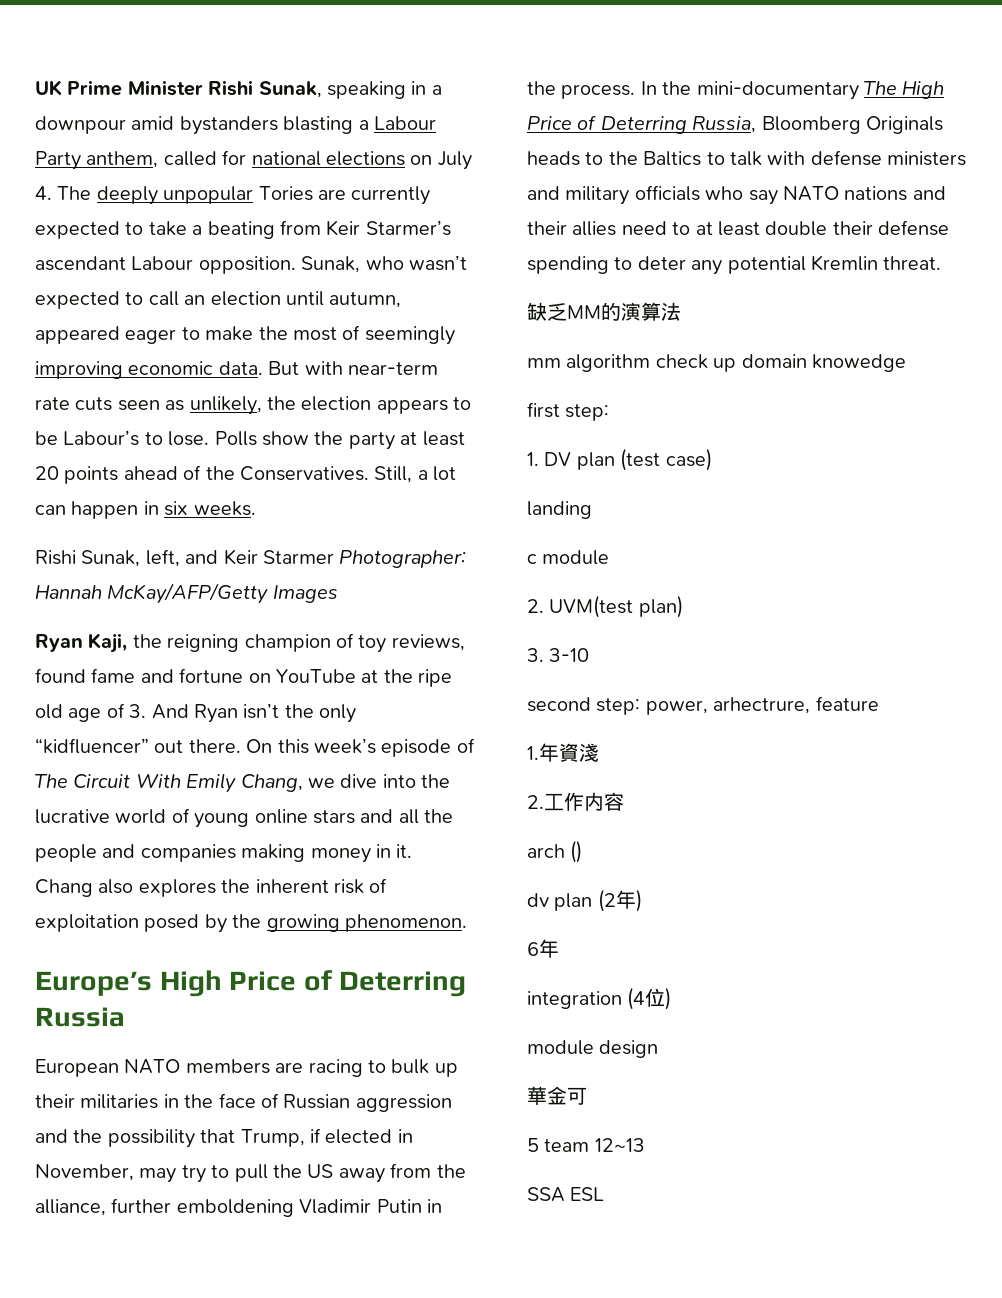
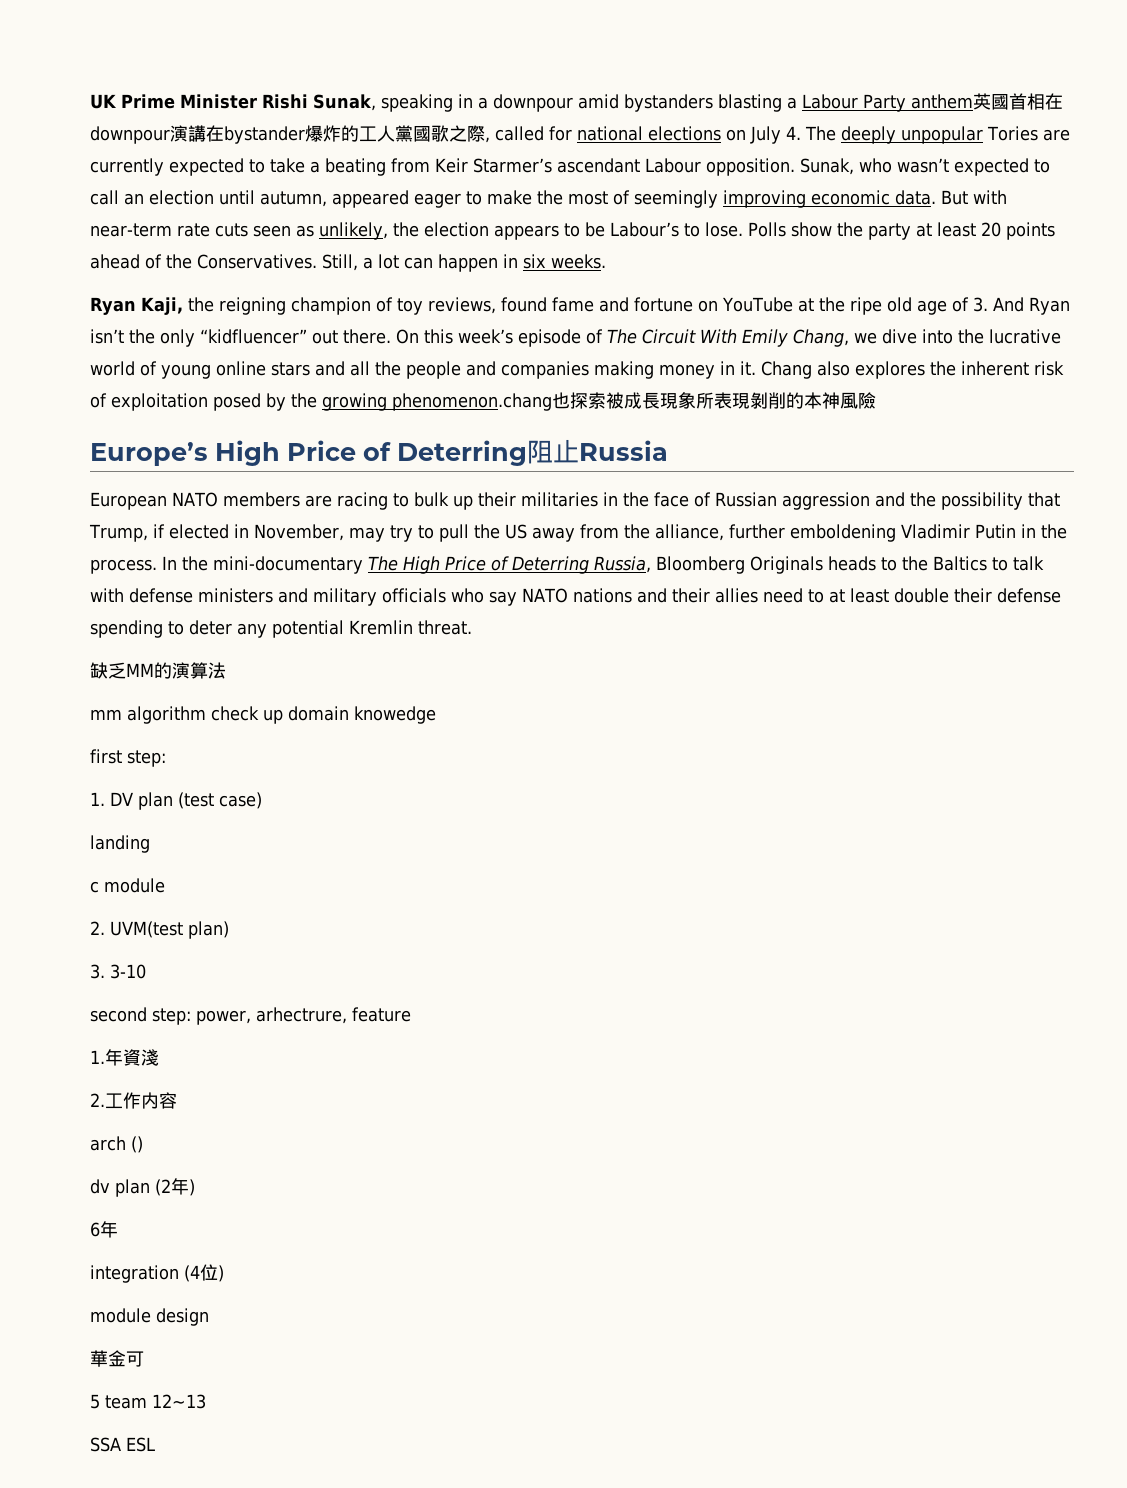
- UK Prime Minister Rishi Sunak, speaking in a downpour amid bystanders blasting a Labour Party anthem, called for national elections on July 4. The deeply unpopular Tories are currently expected to take a beating from Keir Starmer’s ascendant Labour opposition.
+ UK Prime Minister Rishi Sunak, speaking in a downpour amid bystanders blasting a Labour Party anthem英國首相在downpour演講在bystander爆炸的工人黨國歌之際, called for national elections on July 4. The deeply unpopular Tories are currently expected to take a beating from Keir Starmer’s ascendant Labour opposition.
- Rishi Sunak, left, and Keir Starmer Photographer: Hannah McKay/AFP/Getty Images
- Chang also explores the inherent risk of exploitation posed by the growing phenomenon.
+ Chang also explores the inherent risk of exploitation posed by the growing phenomenon.chang也探索被成長現象所表現剝削的本神風險
- Europe’s High Price of Deterring Russia
+ Europe’s High Price of Deterring阻止Russia

